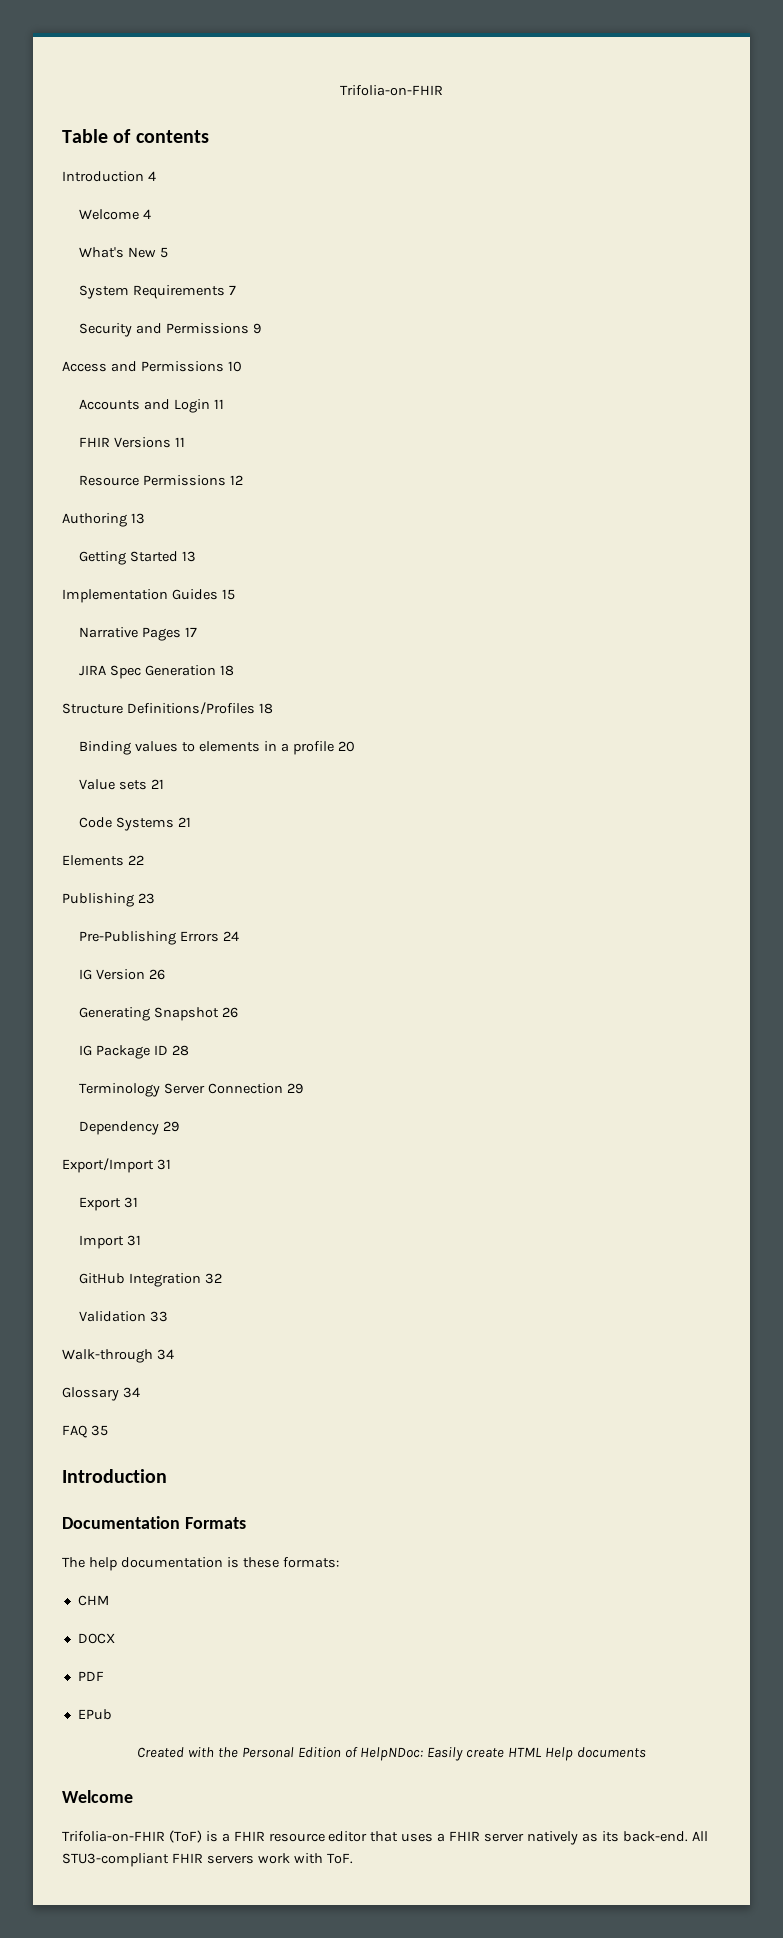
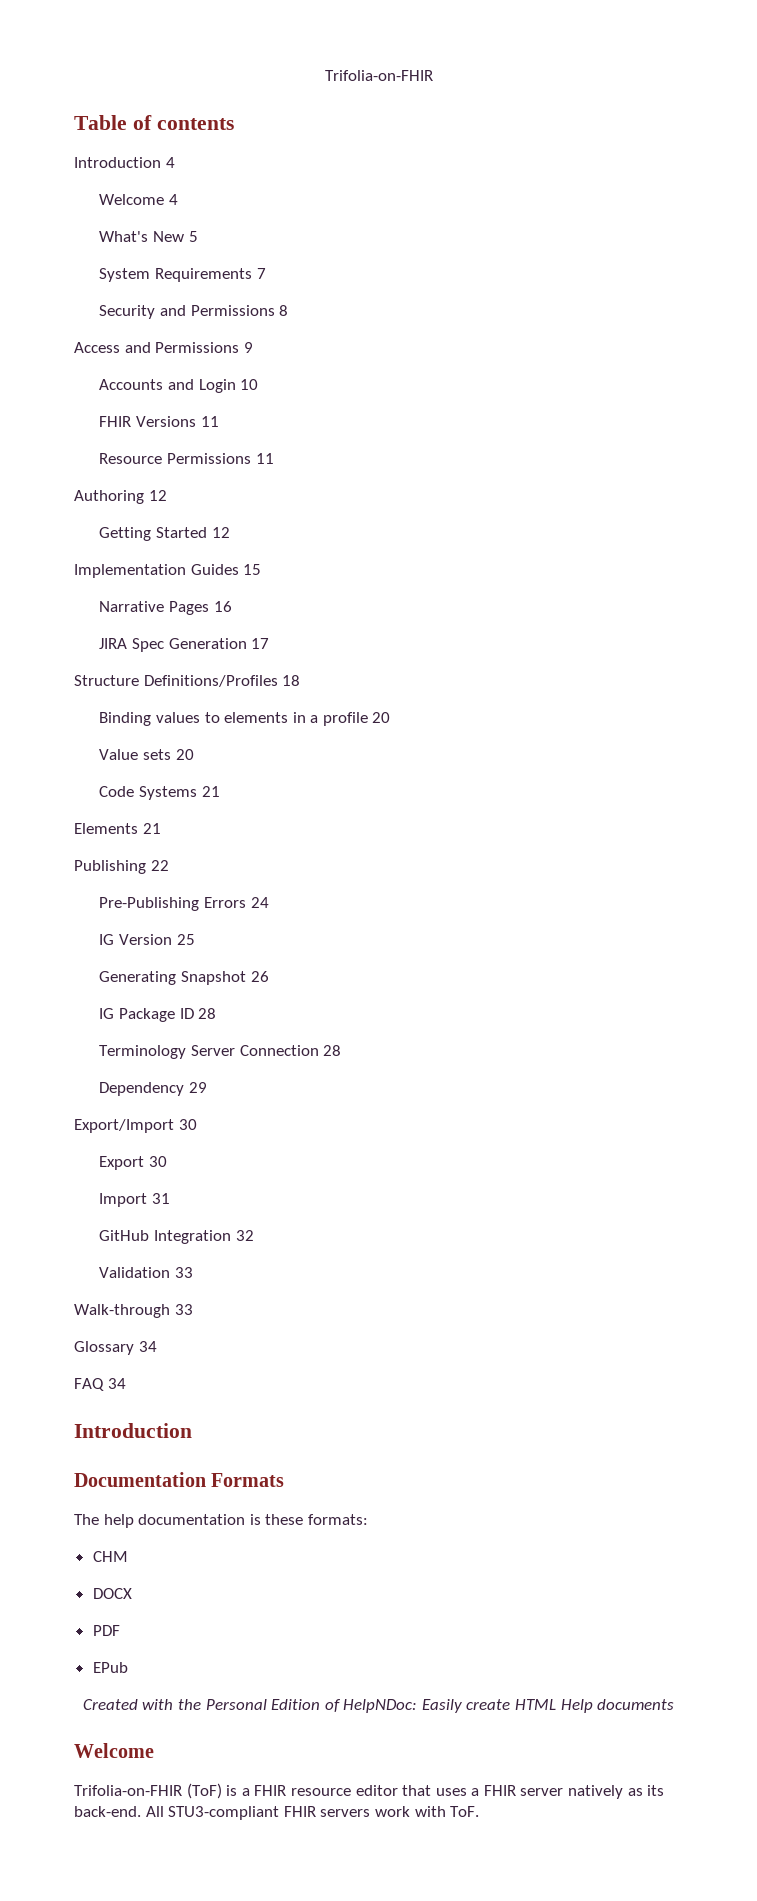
- Security and Permissions 9
+ Security and Permissions 8
- Access and Permissions 10
+ Access and Permissions 9
- Accounts and Login 11
+ Accounts and Login 10
- Resource Permissions 12
+ Resource Permissions 11
- Authoring 13
+ Authoring 12
- Getting Started 13
+ Getting Started 12
- Narrative Pages 17
+ Narrative Pages 16
- JIRA Spec Generation 18
+ JIRA Spec Generation 17
- Value sets 21
+ Value sets 20
- Elements 22
+ Elements 21
- Publishing 23
+ Publishing 22
- IG Version 26
+ IG Version 25
- Terminology Server Connection 29
+ Terminology Server Connection 28
- Export/Import 31
+ Export/Import 30
- Export 31
+ Export 30
- Walk-through 34
+ Walk-through 33
- FAQ 35
+ FAQ 34

